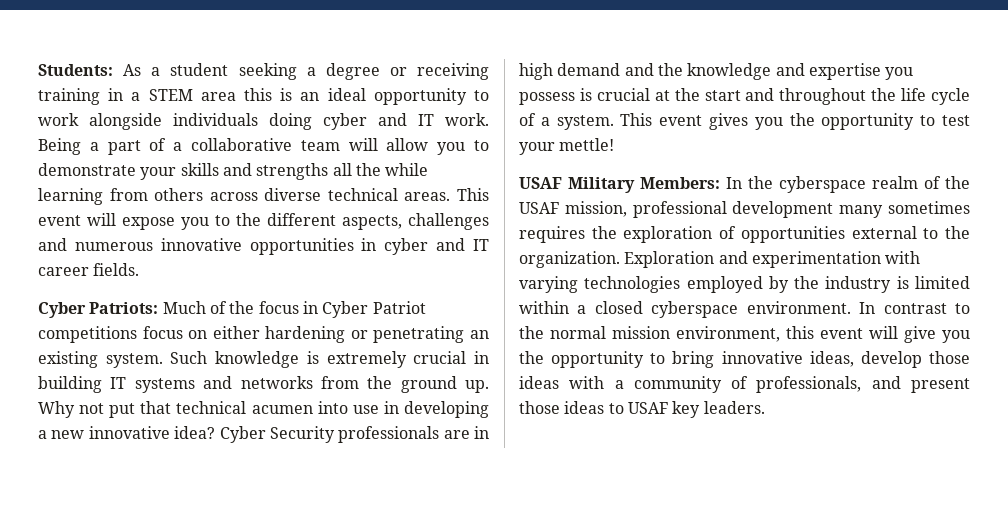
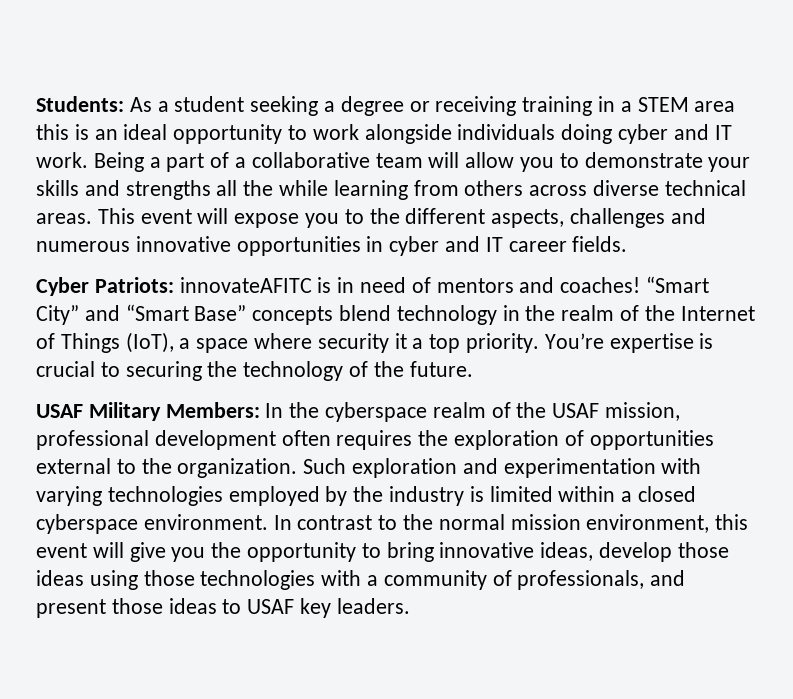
- Cyber Patriots: Much of the focus in Cyber Patriot competitions focus on either hardening or penetrating an existing system. Such knowledge is extremely crucial in building IT systems and networks from the ground up. Why not put that technical acumen into use in developing a new innovative idea? Cyber Security professionals are in high demand and the knowledge and expertise you possess is crucial at the start and throughout the life cycle of a system. This event gives you the opportunity to test your mettle!
+ Cyber Patriots: innovateAFITC is in need of mentors and coaches! “Smart City” and “Smart Base” concepts blend technology in the realm of the Internet of Things (IoT), a space where security it a top priority. You’re expertise is crucial to securing the technology of the future.
- USAF Military Members: In the cyberspace realm of the USAF mission, professional development many sometimes requires the exploration of opportunities external to the organization.
+ USAF Military Members: In the cyberspace realm of the USAF mission, professional development often requires the exploration of opportunities external to the organization.
- Exploration and experimentation with varying technologies employed by the industry is limited within a closed cyberspace environment.
+ Such exploration and experimentation with varying technologies employed by the industry is limited within a closed cyberspace environment.
- In contrast to the normal mission environment, this event will give you the opportunity to bring innovative ideas, develop those ideas with a community of professionals, and present those ideas to USAF key leaders.
+ In contrast to the normal mission environment, this event will give you the opportunity to bring innovative ideas, develop those ideas using those technologies with a community of professionals, and present those ideas to USAF key leaders.

